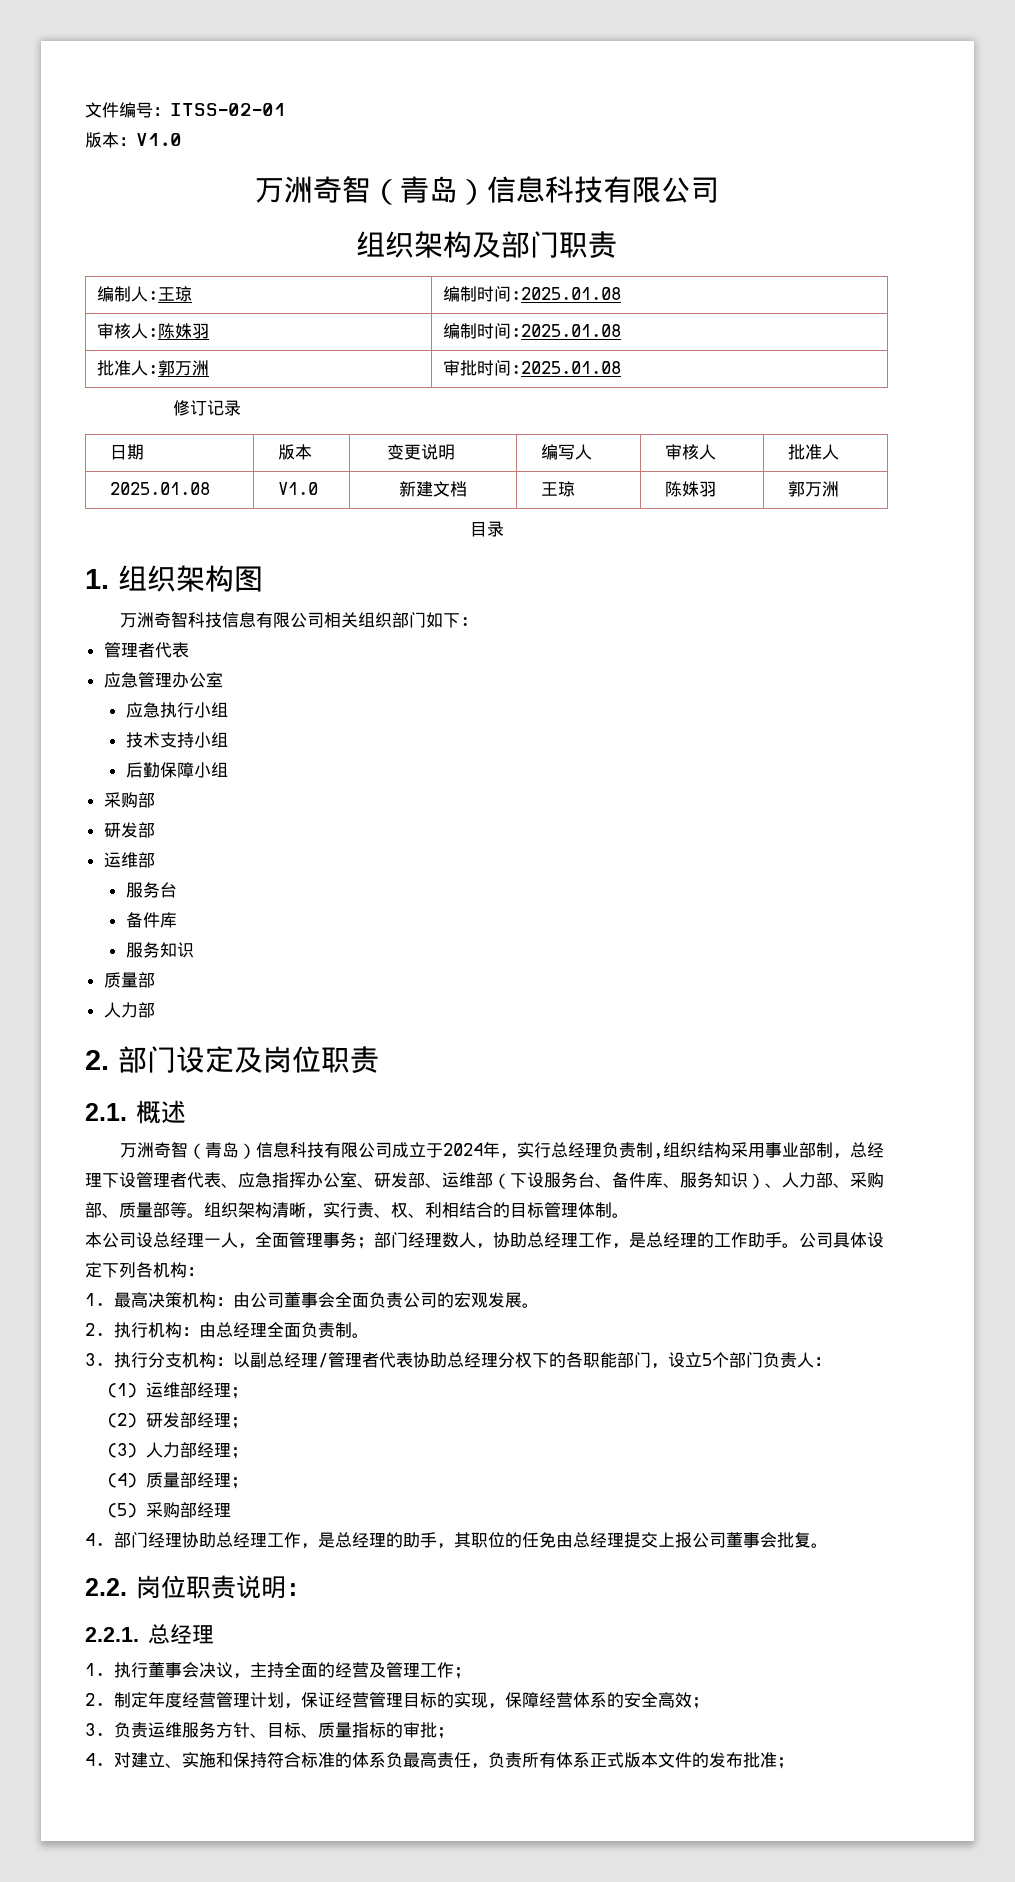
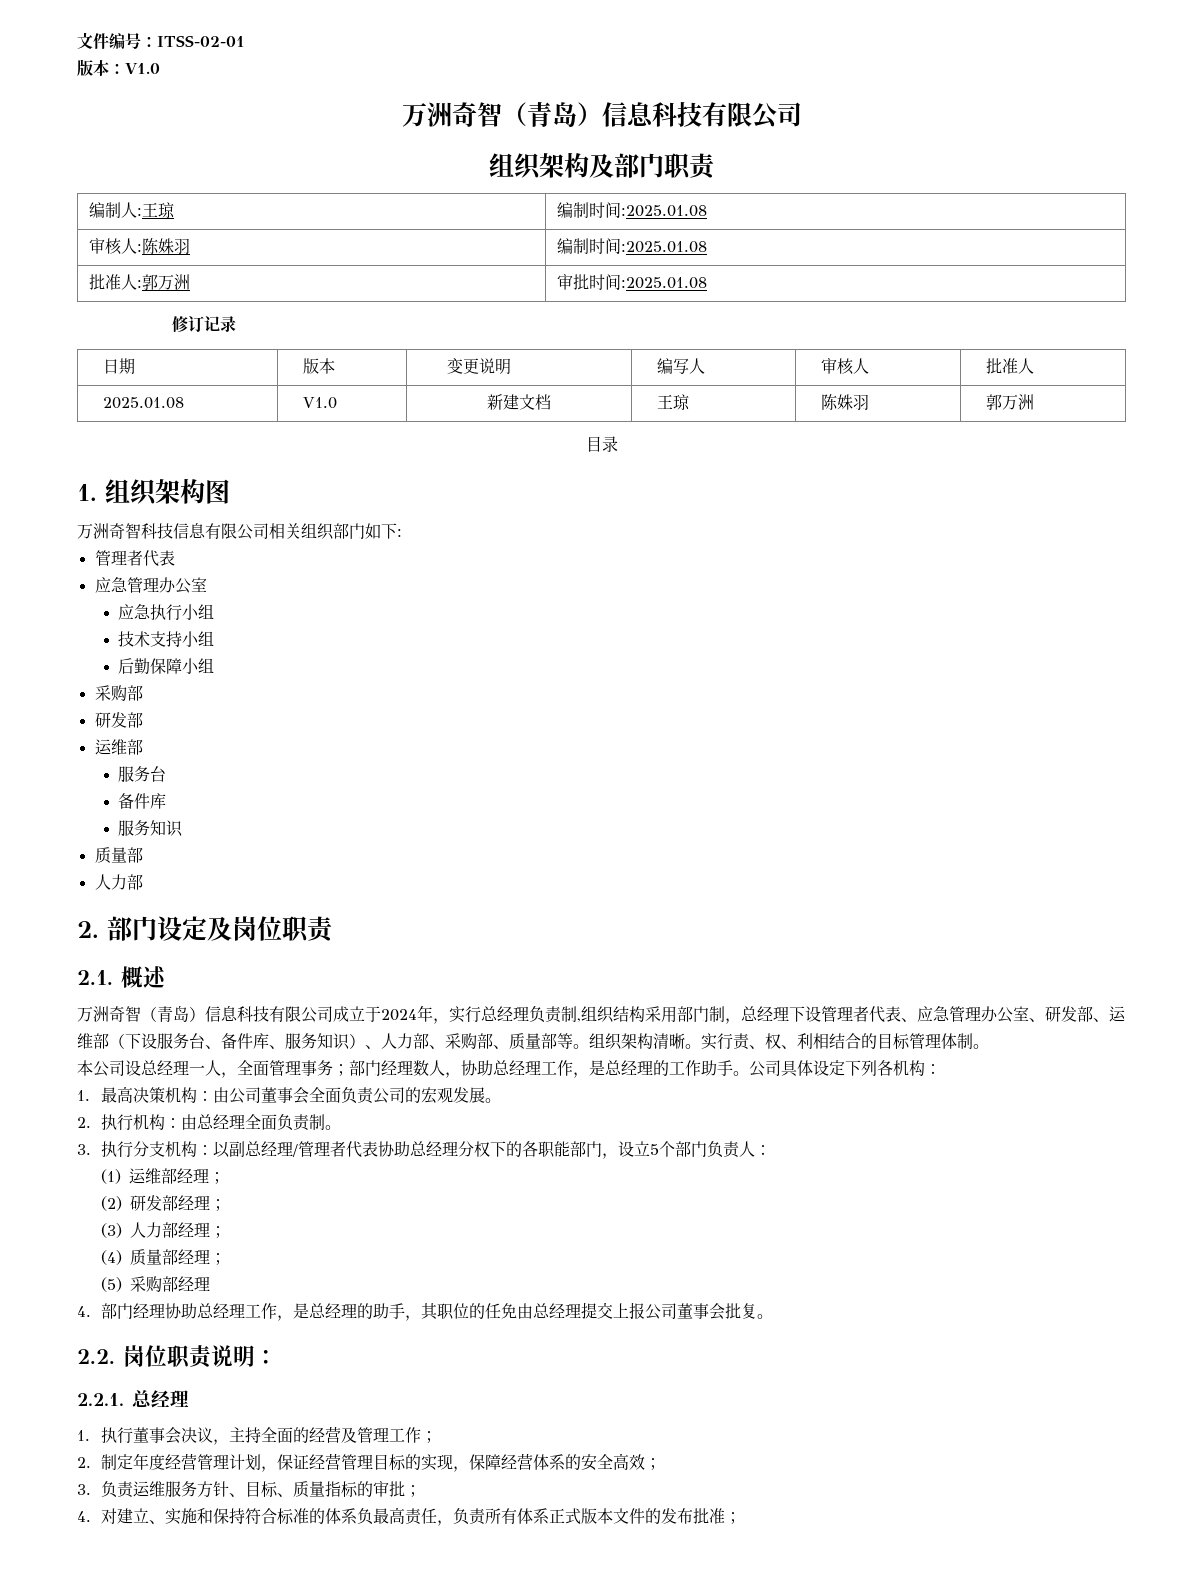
- 万洲奇智（青岛）信息科技有限公司成立于2024年，实行总经理负责制,组织结构采用事业部制，总经理下设管理者代表、应急指挥办公室、研发部、运维部（下设服务台、备件库、服务知识）、人力部、采购部、质量部等。
+ 万洲奇智（青岛）信息科技有限公司成立于2024年，实行总经理负责制,组织结构采用部门制，总经理下设管理者代表、应急管理办公室、研发部、运维部（下设服务台、备件库、服务知识）、人力部、采购部、质量部等。
- 组织架构清晰，实行责、权、利相结合的目标管理体制。
+ 组织架构清晰。实行责、权、利相结合的目标管理体制。

